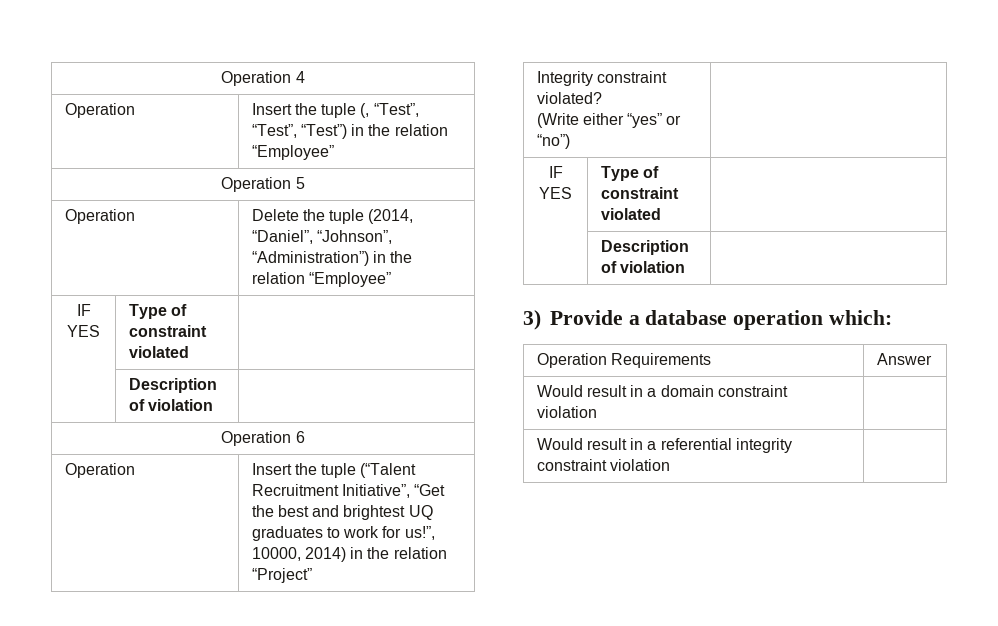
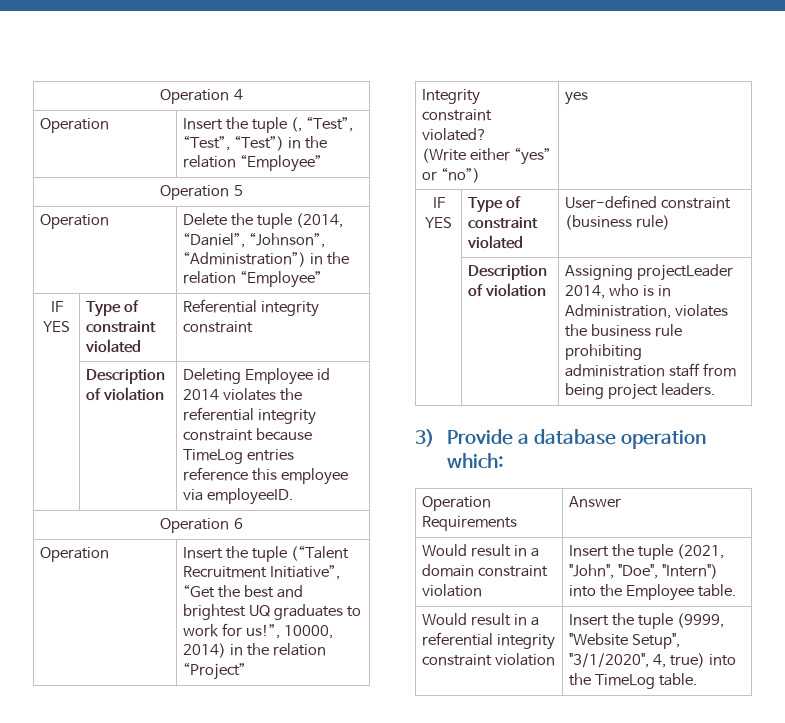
  Operation | Delete the tuple (2014, “Daniel”, “Johnson”, “Administration”) in the relation “Employee”
- IF YES | Type of constraint violated |
- | Description of violation |
+ IF YES | Type of constraint violated | Referential integrity constraint
+ | Description of violation | Deleting Employee id 2014 violates the referential integrity constraint because TimeLog entries reference this employee via employeeID.
  Integrity constraint violated?
- (Write either “yes” or “no”) |
- IF YES | Type of constraint violated |
- | Description of violation |
+ (Write either “yes” or “no”) | yes
+ IF YES | Type of constraint violated | User-defined constraint (business rule)
+ | Description of violation | Assigning projectLeader 2014, who is in Administration, violates the business rule prohibiting administration staff from being project leaders.
- Would result in a domain constraint violation |
+ Would result in a domain constraint violation | Insert the tuple (2021, "John", "Doe", "Intern") into the Employee table.
- Would result in a referential integrity constraint violation |
+ Would result in a referential integrity constraint violation | Insert the tuple (9999, "Website Setup", "3/1/2020", 4, true) into the TimeLog table.

